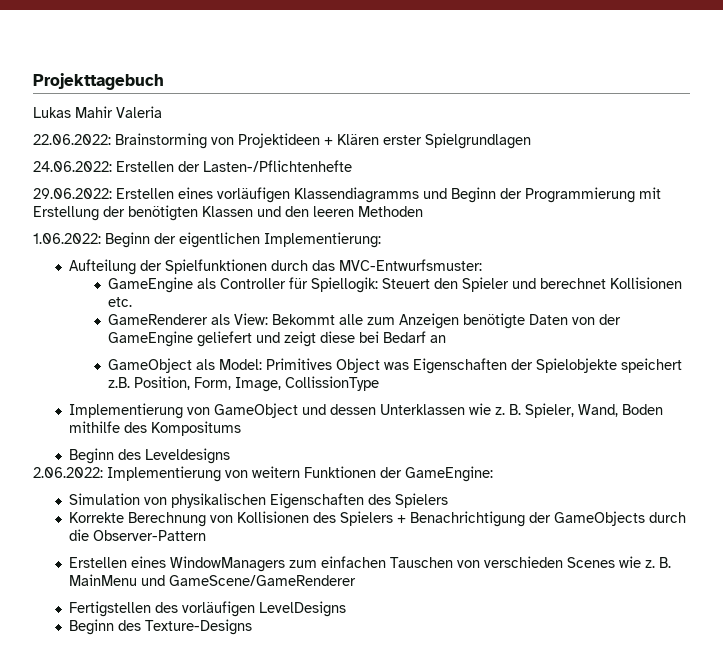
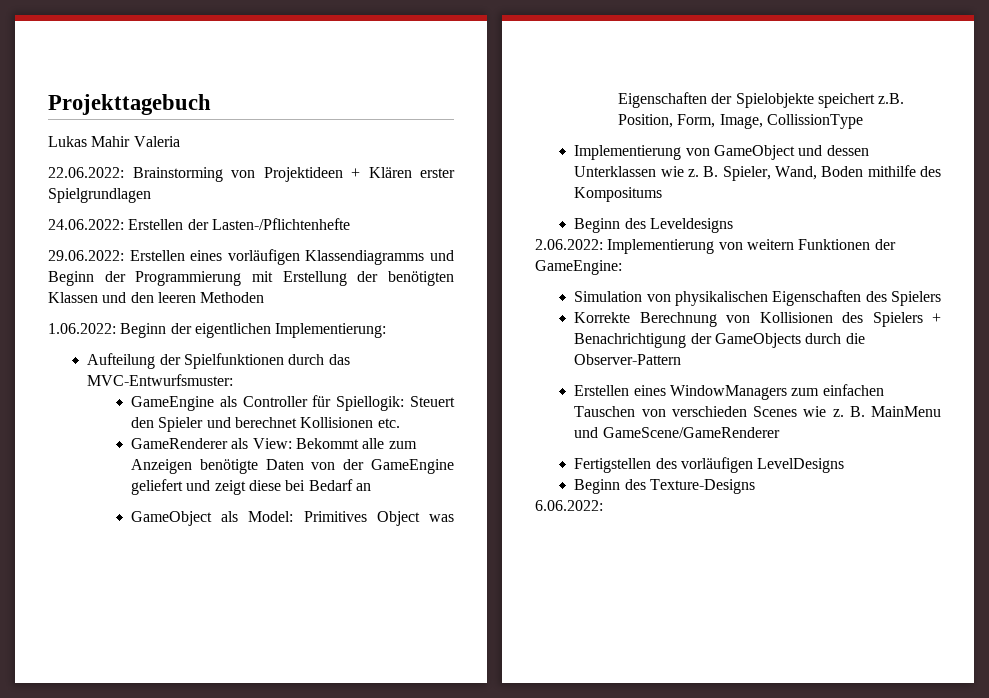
+ 6.06.2022:

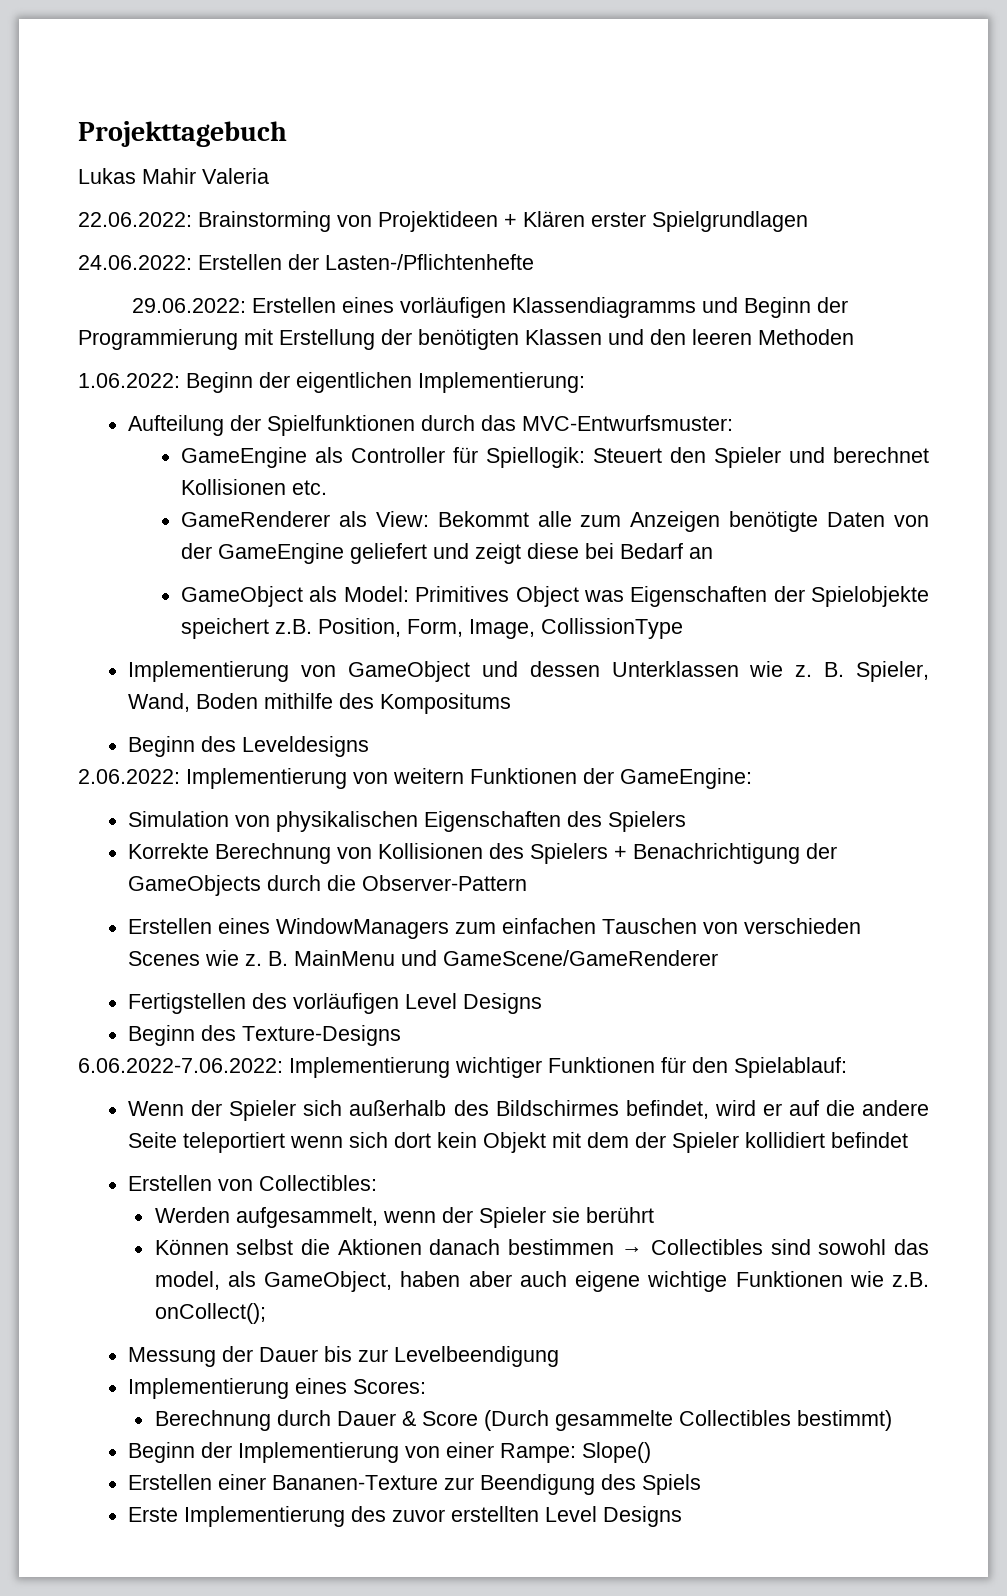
- Fertigstellen des vorläufigen LevelDesigns
+ Fertigstellen des vorläufigen Level Designs
- 6.06.2022:
+ 6.06.2022-7.06.2022: Implementierung wichtiger Funktionen für den Spielablauf:
+ Wenn der Spieler sich außerhalb des Bildschirmes befindet, wird er auf die andere Seite teleportiert wenn sich dort kein Objekt mit dem der Spieler kollidiert befindet
+ Erstellen von Collectibles:
+ Werden aufgesammelt, wenn der Spieler sie berührt
+ Können selbst die Aktionen danach bestimmen → Collectibles sind sowohl das model, als GameObject, haben aber auch eigene wichtige Funktionen wie z.B. onCollect();
+ Messung der Dauer bis zur Levelbeendigung
+ Implementierung eines Scores:
+ Berechnung durch Dauer & Score (Durch gesammelte Collectibles bestimmt)
+ Beginn der Implementierung von einer Rampe: Slope()
+ Erstellen einer Bananen-Texture zur Beendigung des Spiels
+ Erste Implementierung des zuvor erstellten Level Designs

